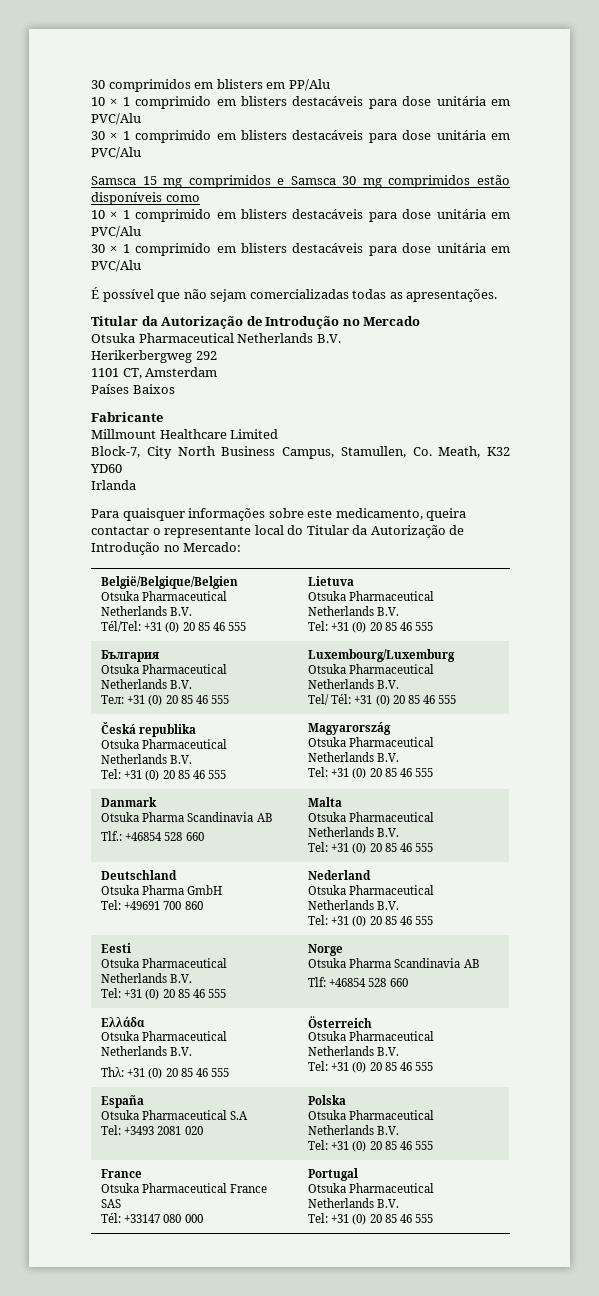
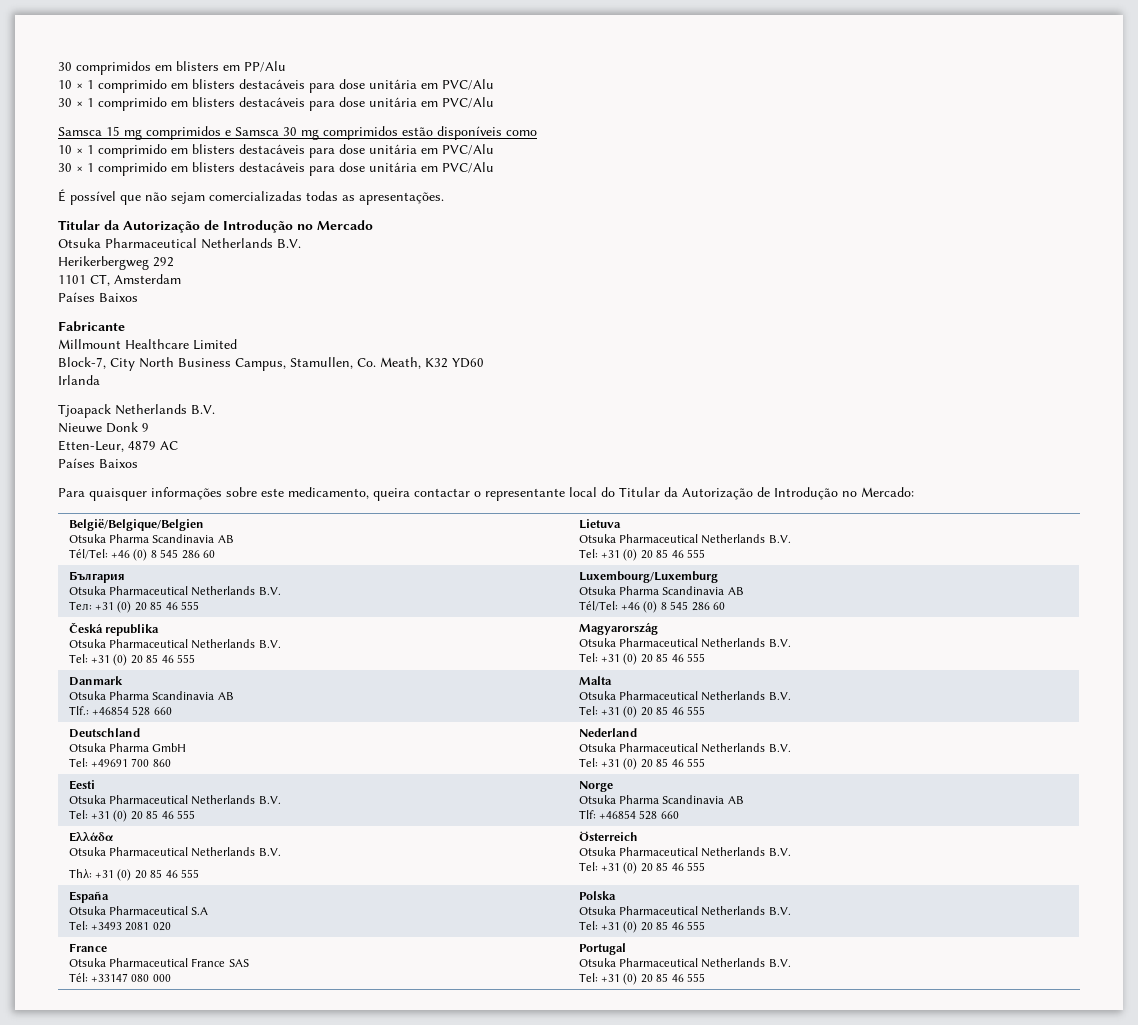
+ Tjoapack Netherlands B.V.
+ Nieuwe Donk 9
+ Etten-Leur, 4879 AC
+ Países Baixos
  België/Belgique/Belgien
- Otsuka Pharmaceutical Netherlands B.V.
- Tél/Tel: +31 (0) 20 85 46 555 | Lietuva
+ Otsuka Pharma Scandinavia AB
+ Tél/Tel: +46 (0) 8 545 286 60 | Lietuva
  България
  Otsuka Pharmaceutical Netherlands B.V.
  Teл: +31 (0) 20 85 46 555 | Luxembourg/Luxemburg
- Otsuka Pharmaceutical Netherlands B.V.
- Tel/ Tél: +31 (0) 20 85 46 555
+ Otsuka Pharma Scandinavia AB
+ Tél/Tel: +46 (0) 8 545 286 60

